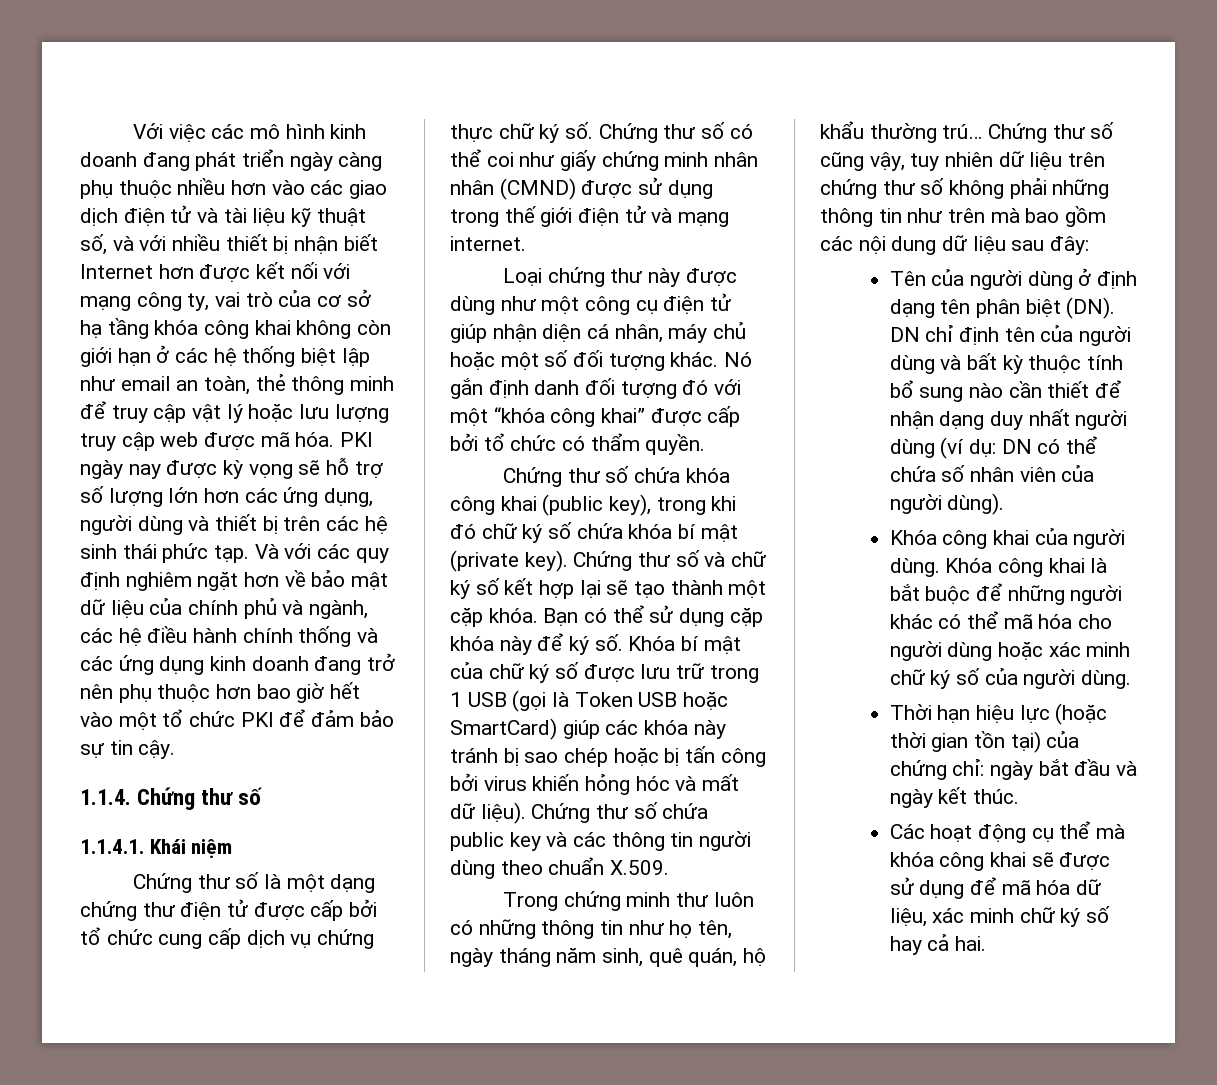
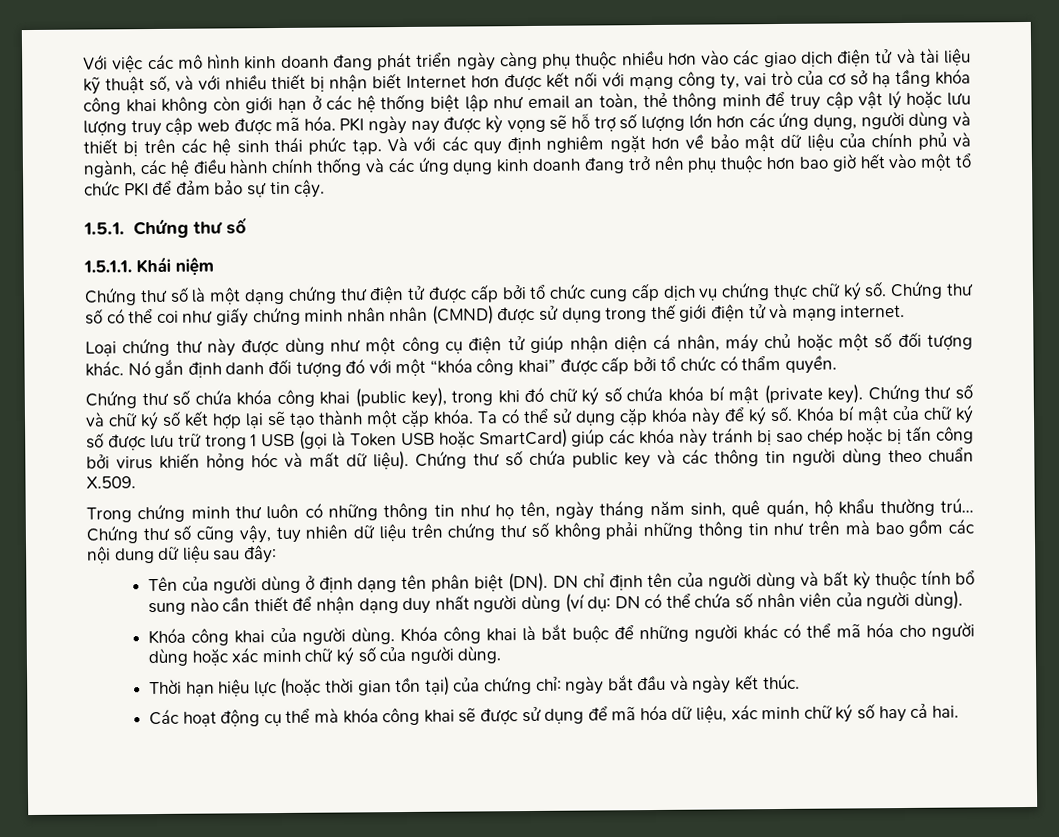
- 1.1.4. Chứng thư số
+ 1.5.1. Chứng thư số
- 1.1.4.1. Khái niệm
+ 1.5.1.1. Khái niệm
- Bạn có thể sử dụng cặp khóa này để ký số.
+ Ta có thể sử dụng cặp khóa này để ký số.

